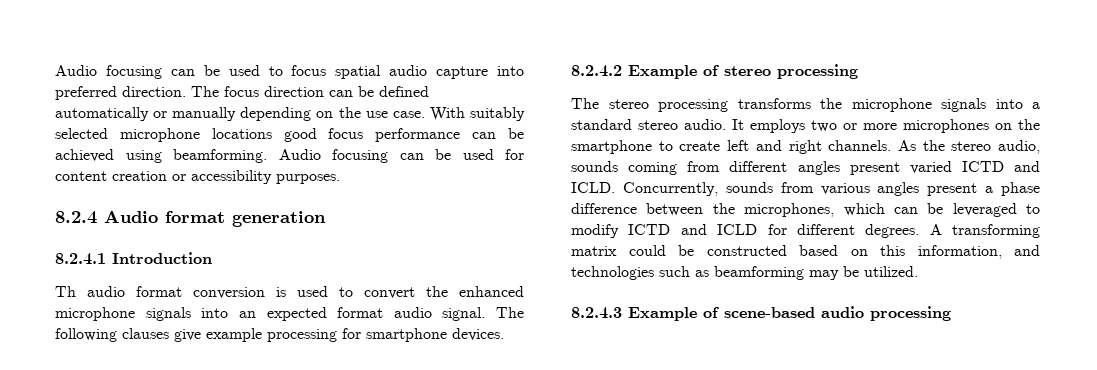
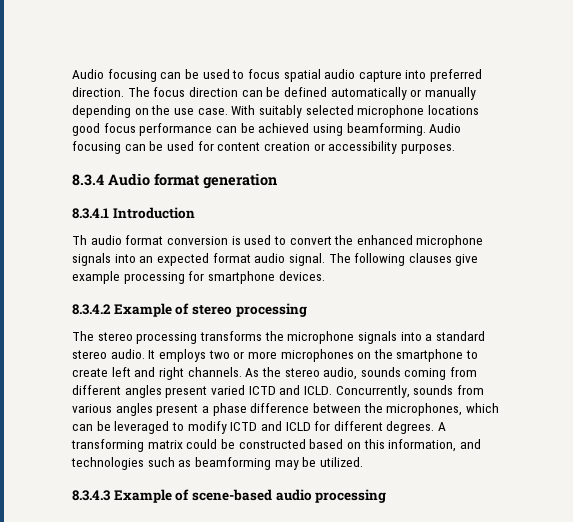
- 8.2.4 Audio format generation
+ 8.3.4 Audio format generation
- 8.2.4.1 Introduction
+ 8.3.4.1 Introduction
- 8.2.4.2 Example of stereo processing
+ 8.3.4.2 Example of stereo processing
- 8.2.4.3 Example of scene-based audio processing
+ 8.3.4.3 Example of scene-based audio processing

